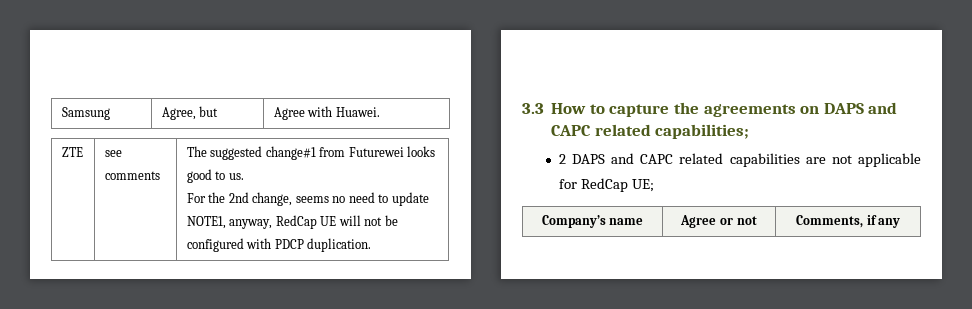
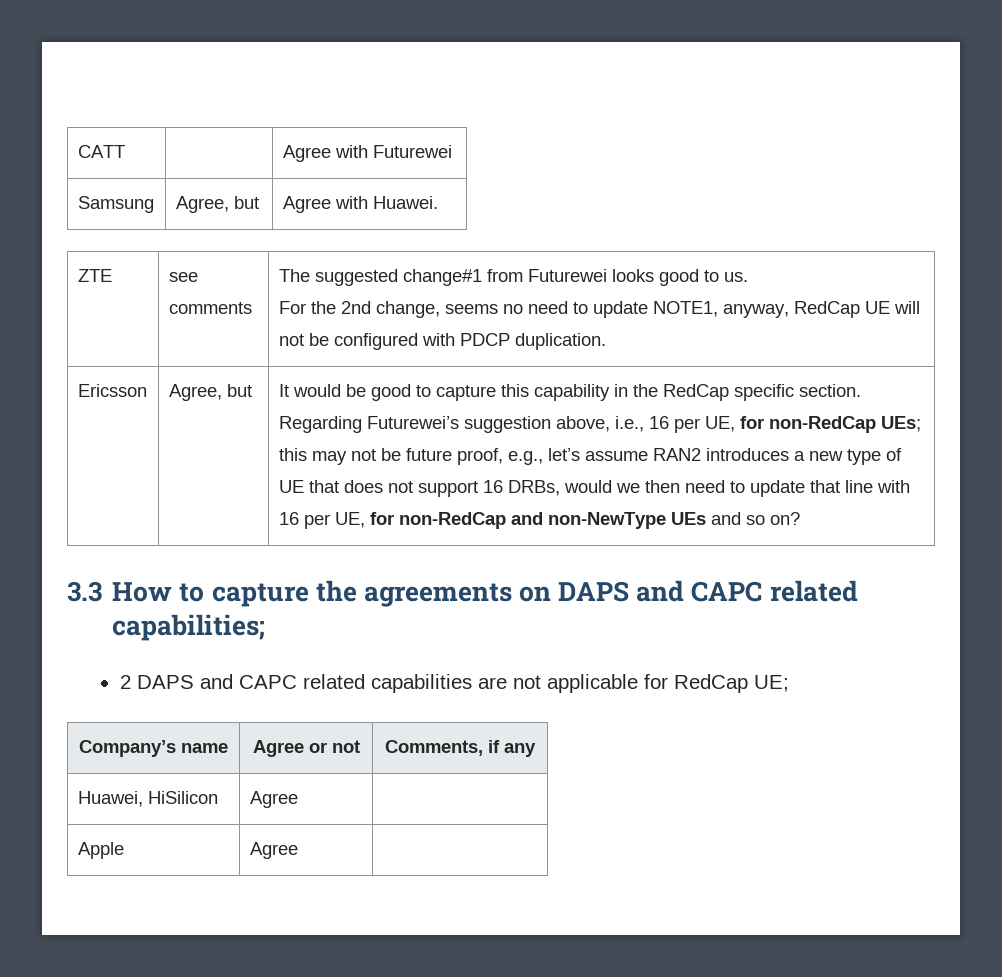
+ CATT | | Agree with Futurewei
+ Ericsson | Agree, but | It would be good to capture this capability in the RedCap specific section. Regarding Futurewei’s suggestion above, i.e., 16 per UE, for non-RedCap UEs; this may not be future proof, e.g., let’s assume RAN2 introduces a new type of UE that does not support 16 DRBs, would we then need to update that line with 16 per UE, for non-RedCap and non-NewType UEs and so on?
+ Huawei, HiSilicon | Agree |
+ Apple | Agree |

